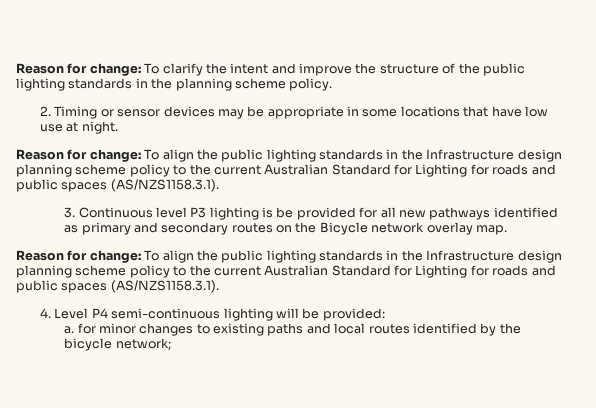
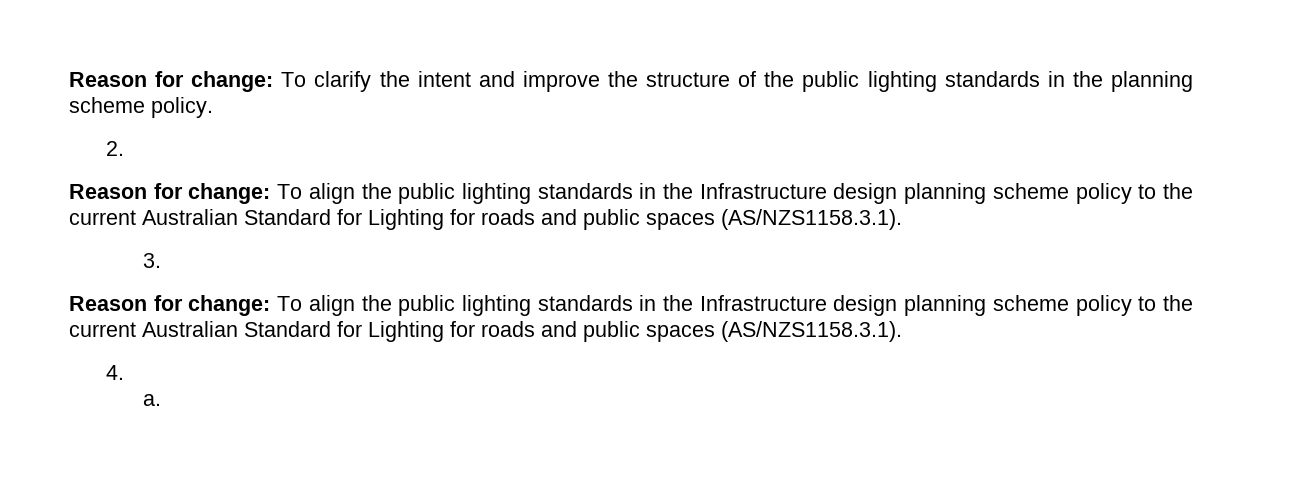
- 2. Timing or sensor devices may be appropriate in some locations that have low use at night.
+ 2.
- 3. Continuous level P3 lighting is be provided for all new pathways identified as primary and secondary routes on the Bicycle network overlay map.
+ 3.
- 4. Level P4 semi-continuous lighting will be provided:
- a. for minor changes to existing paths and local routes identified by the bicycle network;
+ 4.
+ a.

